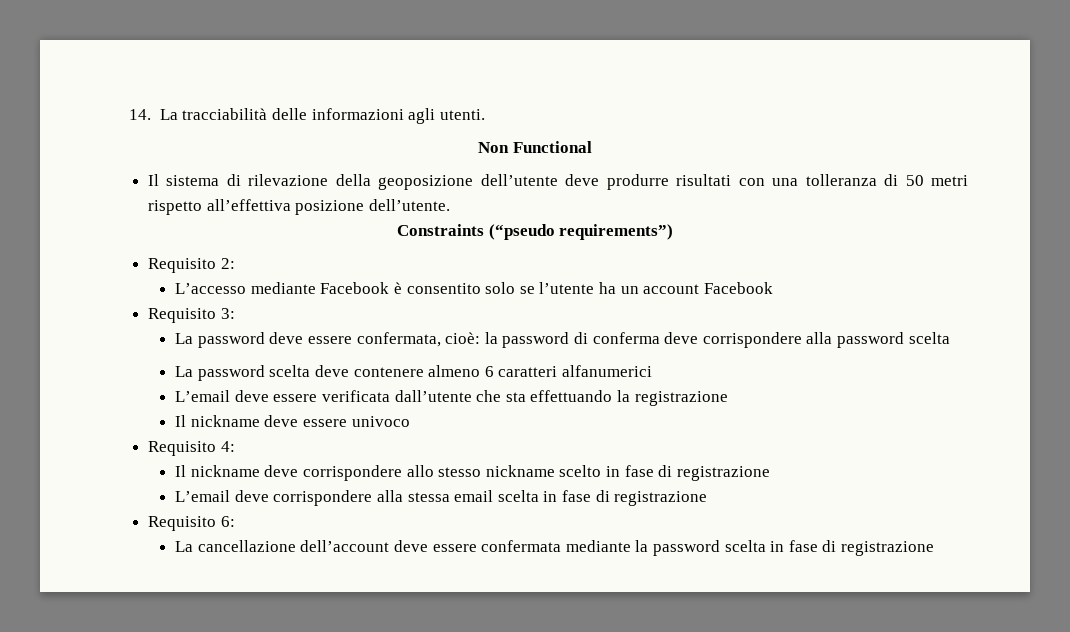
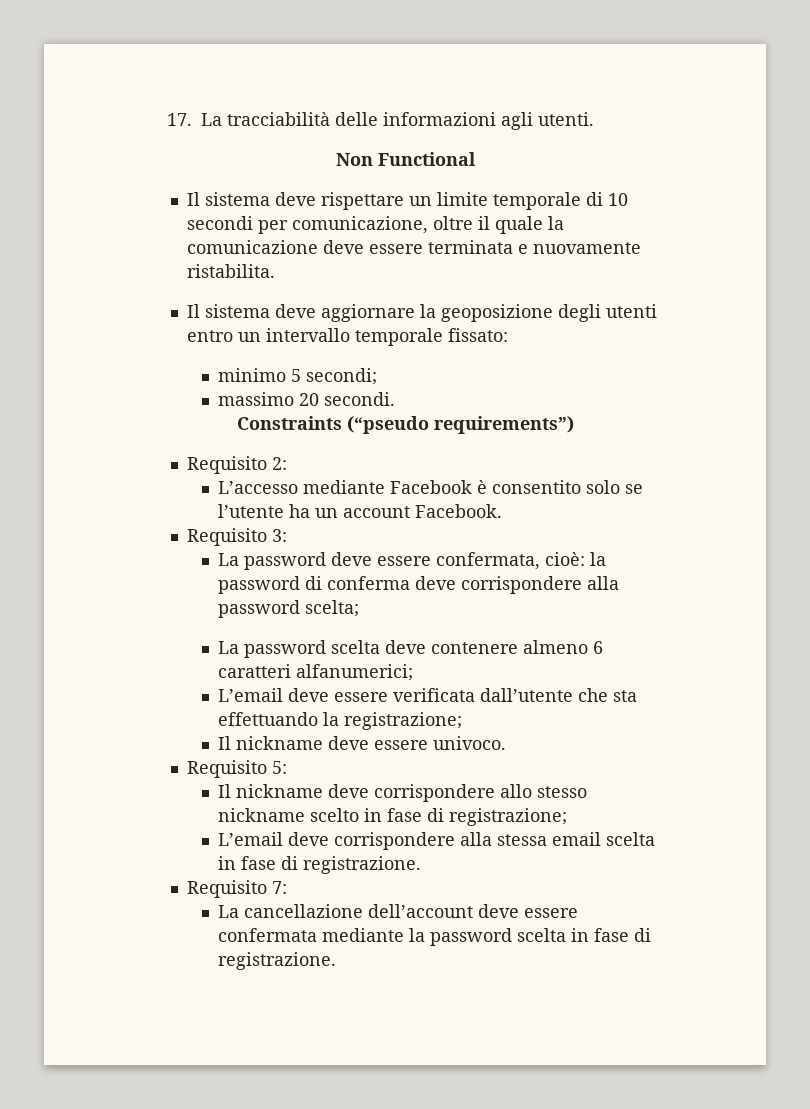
- 14. La tracciabilità delle informazioni agli utenti.
+ 17. La tracciabilità delle informazioni agli utenti.
- Il sistema di rilevazione della geoposizione dell’utente deve produrre risultati con una tolleranza di 50 metri rispetto all’effettiva posizione dell’utente.
+ Il sistema deve rispettare un limite temporale di 10 secondi per comunicazione, oltre il quale la comunicazione deve essere terminata e nuovamente ristabilita.
+ Il sistema deve aggiornare la geoposizione degli utenti entro un intervallo temporale fissato:
+ minimo 5 secondi;
+ massimo 20 secondi.
- L’accesso mediante Facebook è consentito solo se l’utente ha un account Facebook
+ L’accesso mediante Facebook è consentito solo se l’utente ha un account Facebook.
- La password deve essere confermata, cioè: la password di conferma deve corrispondere alla password scelta
+ La password deve essere confermata, cioè: la password di conferma deve corrispondere alla password scelta;
- La password scelta deve contenere almeno 6 caratteri alfanumerici
+ La password scelta deve contenere almeno 6 caratteri alfanumerici;
- L’email deve essere verificata dall’utente che sta effettuando la registrazione
+ L’email deve essere verificata dall’utente che sta effettuando la registrazione;
- Il nickname deve essere univoco
- Requisito 4:
+ Il nickname deve essere univoco.
+ Requisito 5:
- Il nickname deve corrispondere allo stesso nickname scelto in fase di registrazione
+ Il nickname deve corrispondere allo stesso nickname scelto in fase di registrazione;
- L’email deve corrispondere alla stessa email scelta in fase di registrazione
- Requisito 6:
+ L’email deve corrispondere alla stessa email scelta in fase di registrazione.
+ Requisito 7:
- La cancellazione dell’account deve essere confermata mediante la password scelta in fase di registrazione
+ La cancellazione dell’account deve essere confermata mediante la password scelta in fase di registrazione.

